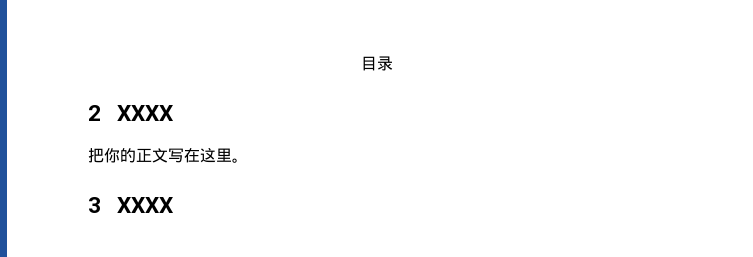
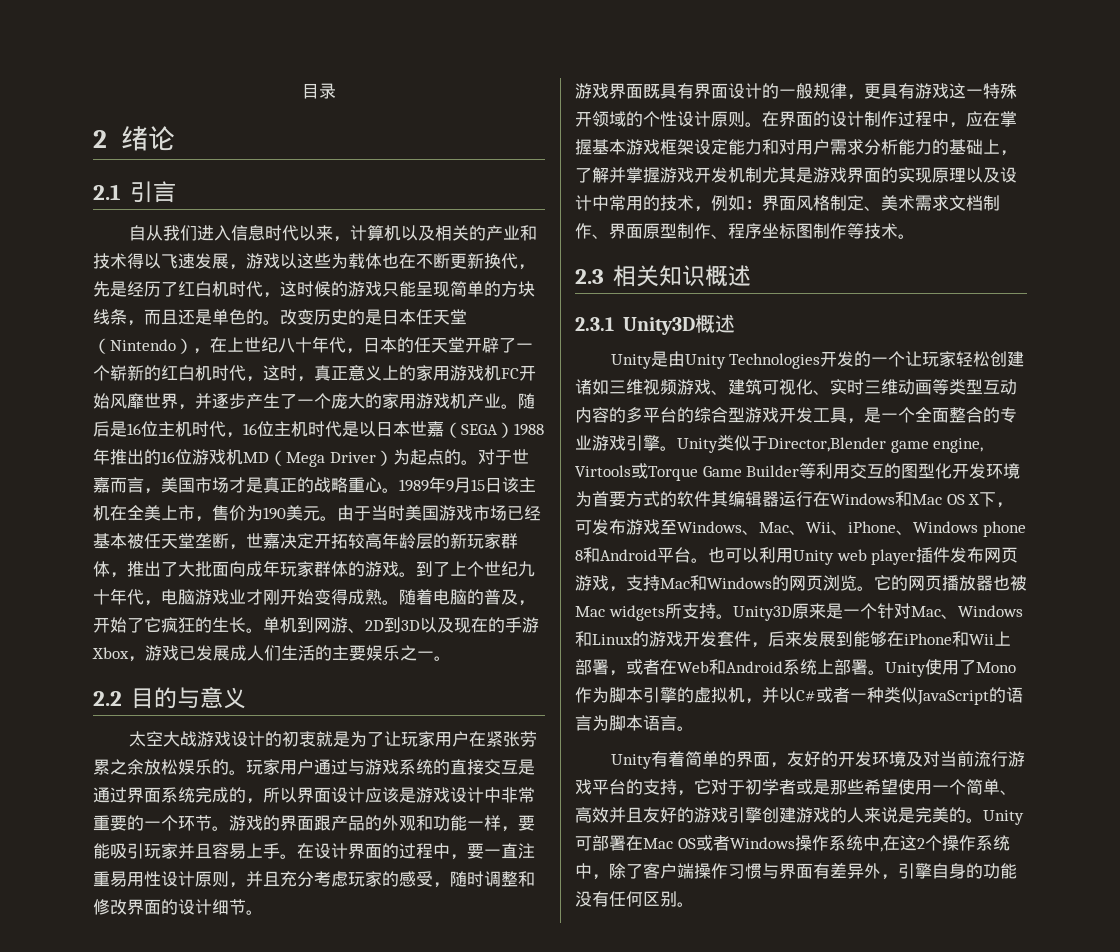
- 2 XXXX
- 把你的正文写在这里。
- 3 XXXX
+ 2绪论
+ 2.1引言
+ 自从我们进入信息时代以来，计算机以及相关的产业和技术得以飞速发展，游戏以这些为载体也在不断更新换代，先是经历了红白机时代，这时候的游戏只能呈现简单的方块线条，而且还是单色的。改变历史的是日本任天堂（Nintendo），在上世纪八十年代，日本的任天堂开辟了一个崭新的红白机时代，这时，真正意义上的家用游戏机FC开始风靡世界，并逐步产生了一个庞大的家用游戏机产业。随后是16位主机时代，16位主机时代是以日本世嘉（SEGA）1988年推出的16位游戏机MD（Mega Driver）为起点的。对于世嘉而言，美国市场才是真正的战略重心。1989年9月15日该主机在全美上市，售价为190美元。由于当时美国游戏市场已经基本被任天堂垄断，世嘉决定开拓较高年龄层的新玩家群体，推出了大批面向成年玩家群体的游戏。到了上个世纪九十年代，电脑游戏业才刚开始变得成熟。随着电脑的普及，开始了它疯狂的生长。单机到网游、2D到3D以及现在的手游Xbox，游戏已发展成人们生活的主要娱乐之一。
+ 2.2目的与意义
+ 太空大战游戏设计的初衷就是为了让玩家用户在紧张劳累之余放松娱乐的。玩家用户通过与游戏系统的直接交互是通过界面系统完成的，所以界面设计应该是游戏设计中非常重要的一个环节。游戏的界面跟产品的外观和功能一样，要能吸引玩家并且容易上手。在设计界面的过程中，要一直注重易用性设计原则，并且充分考虑玩家的感受，随时调整和修改界面的设计细节。
+ 游戏界面既具有界面设计的一般规律，更具有游戏这一特殊开领域的个性设计原则。在界面的设计制作过程中，应在掌握基本游戏框架设定能力和对用户需求分析能力的基础上，了解并掌握游戏开发机制尤其是游戏界面的实现原理以及设计中常用的技术，例如：界面风格制定、美术需求文档制作、界面原型制作、程序坐标图制作等技术。
+ 2.3相关知识概述
+ 2.3.1 Unity3D概述
+ Unity是由Unity Technologies开发的一个让玩家轻松创建诸如三维视频游戏、建筑可视化、实时三维动画等类型互动内容的多平台的综合型游戏开发工具，是一个全面整合的专业游戏引擎。Unity类似于Director,Blender game engine, Virtools或Torque Game Builder等利用交互的图型化开发环境为首要方式的软件其编辑器运行在Windows和Mac OS X下，可发布游戏至Windows、Mac、Wii、iPhone、Windows phone 8和Android平台。也可以利用Unity web player插件发布网页游戏，支持Mac和Windows的网页浏览。它的网页播放器也被Mac widgets所支持。Unity3D原来是一个针对Mac、Windows和Linux的游戏开发套件，后来发展到能够在iPhone和Wii上部署，或者在Web和Android系统上部署。Unity使用了Mono作为脚本引擎的虚拟机，并以C#或者一种类似JavaScript的语言为脚本语言。
+ Unity有着简单的界面，友好的开发环境及对当前流行游戏平台的支持，它对于初学者或是那些希望使用一个简单、高效并且友好的游戏引擎创建游戏的人来说是完美的。Unity可部署在Mac OS或者Windows操作系统中,在这2个操作系统中，除了客户端操作习惯与界面有差异外，引擎自身的功能没有任何区别。

